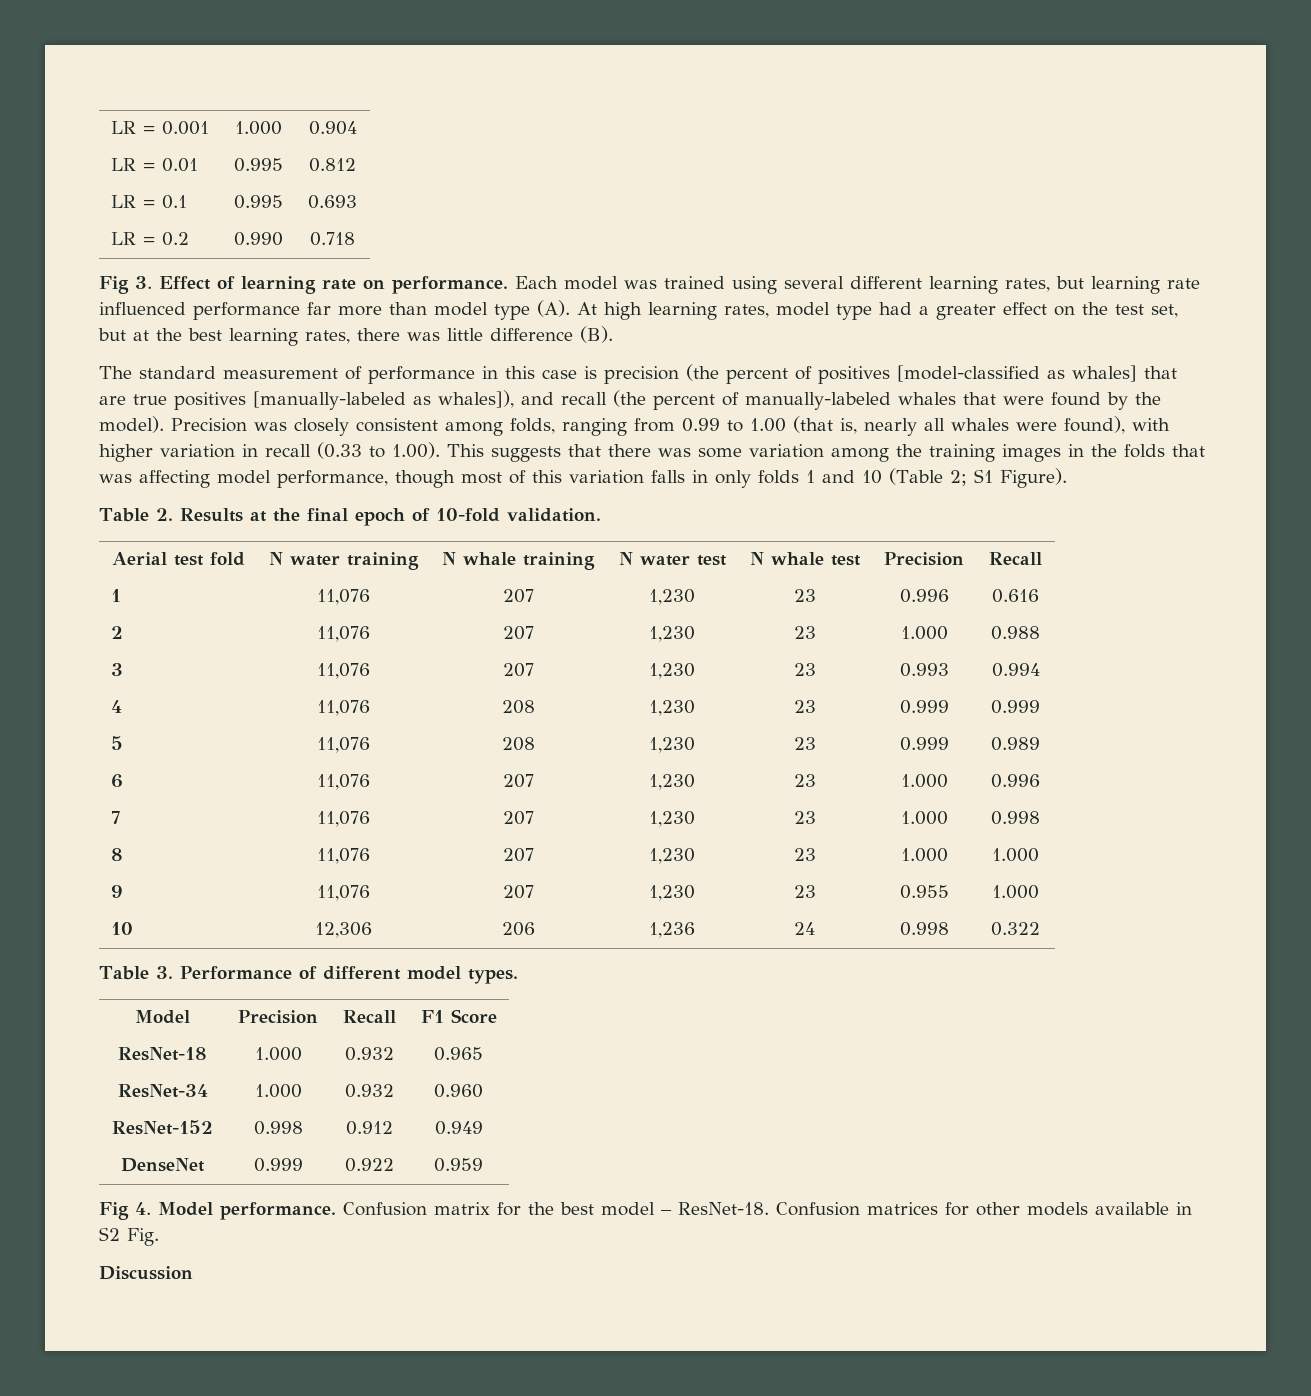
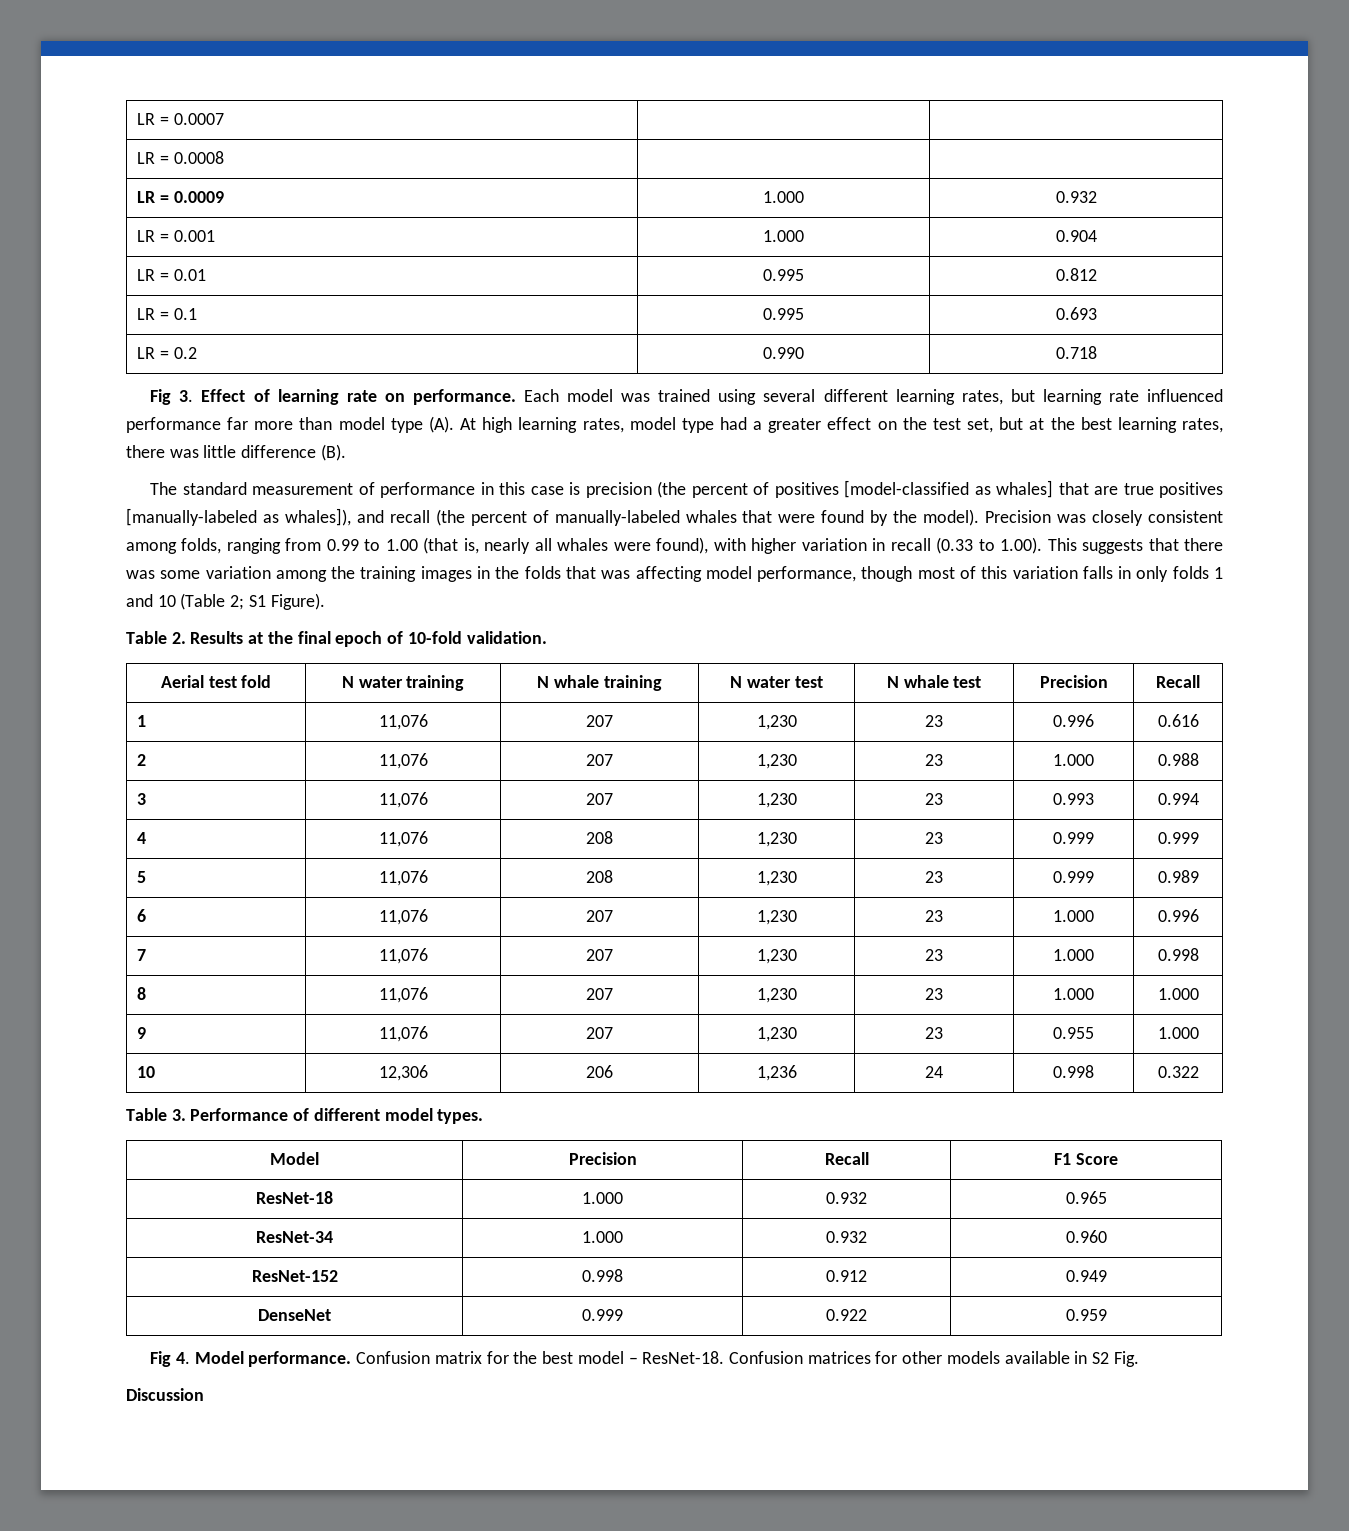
+ LR = 0.0007 | |
+ LR = 0.0008 | |
+ LR = 0.0009 | 1.000 | 0.932

